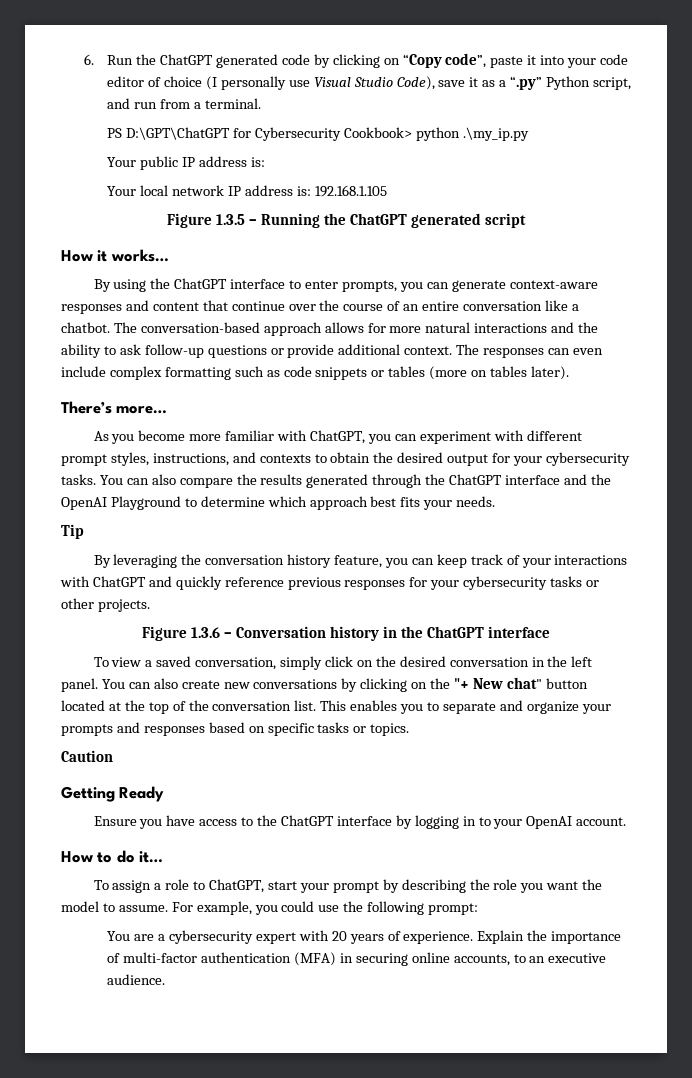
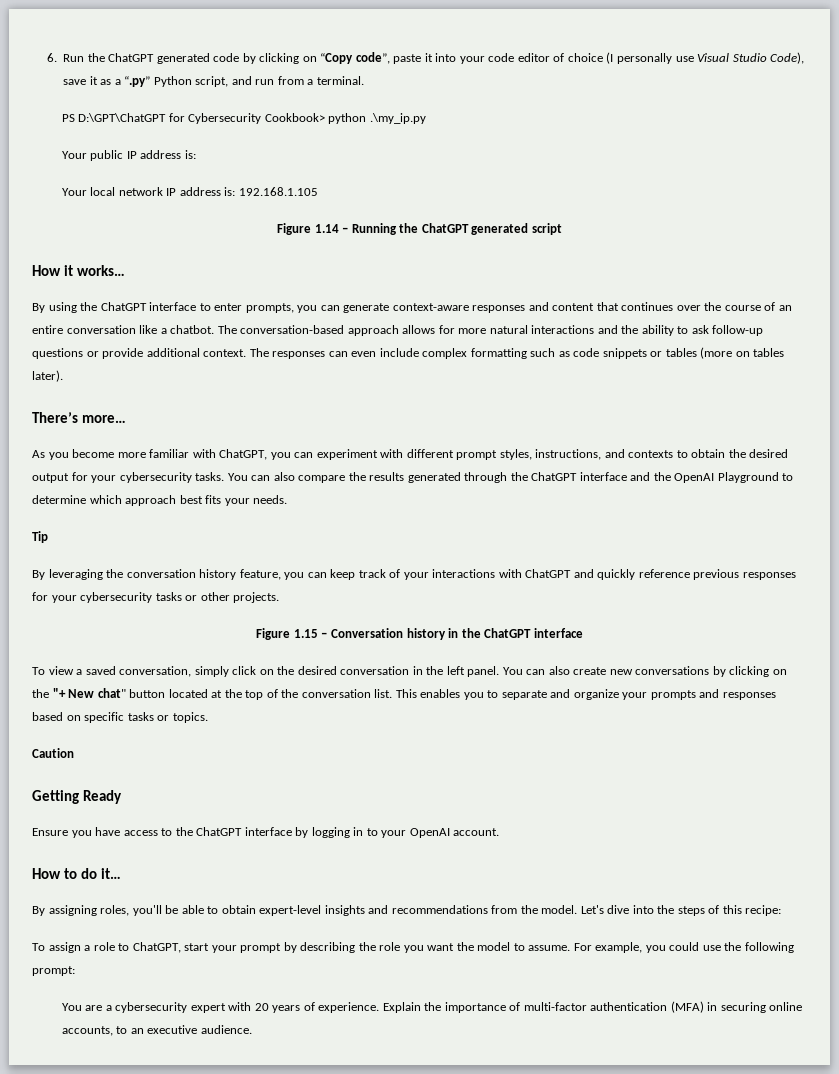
- Figure 1.3.5 – Running the ChatGPT generated script
+ Figure 1.14 – Running the ChatGPT generated script
- By using the ChatGPT interface to enter prompts, you can generate context-aware responses and content that continue over the course of an entire conversation like a chatbot.
+ By using the ChatGPT interface to enter prompts, you can generate context-aware responses and content that continues over the course of an entire conversation like a chatbot.
- Figure 1.3.6 – Conversation history in the ChatGPT interface
+ Figure 1.15 – Conversation history in the ChatGPT interface
+ By assigning roles, you'll be able to obtain expert-level insights and recommendations from the model. Let's dive into the steps of this recipe:

